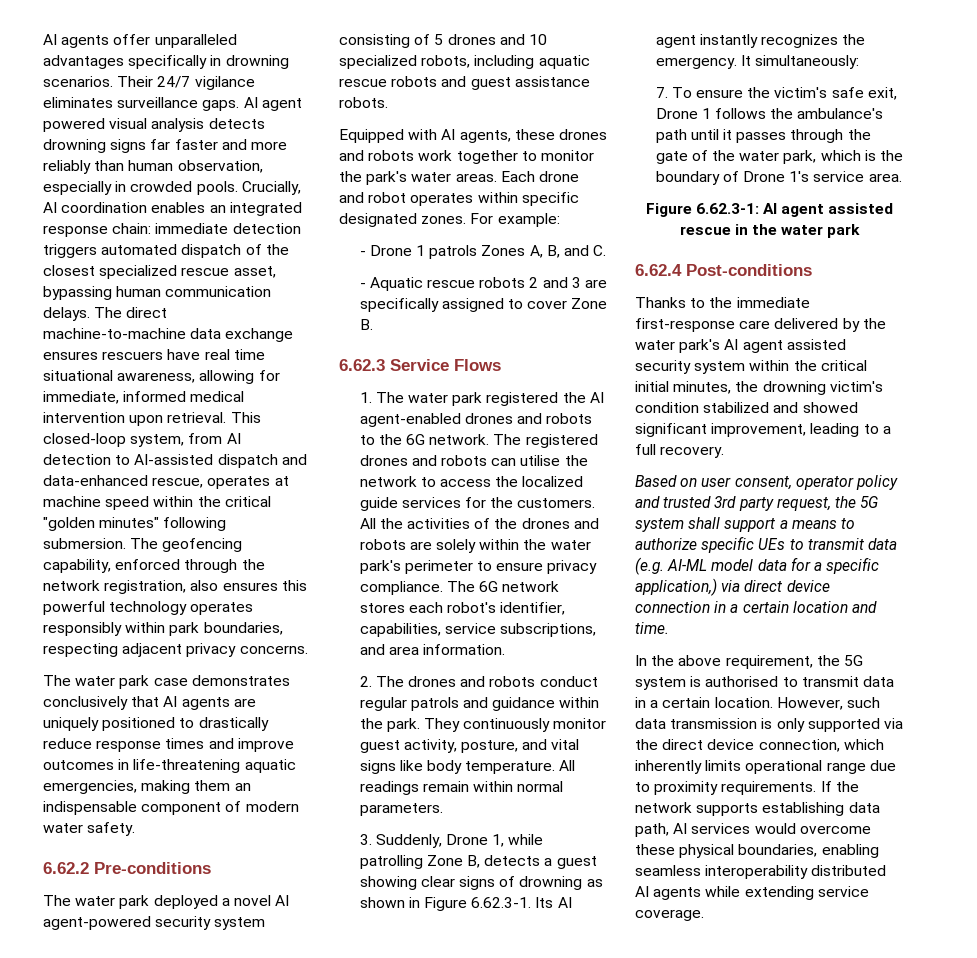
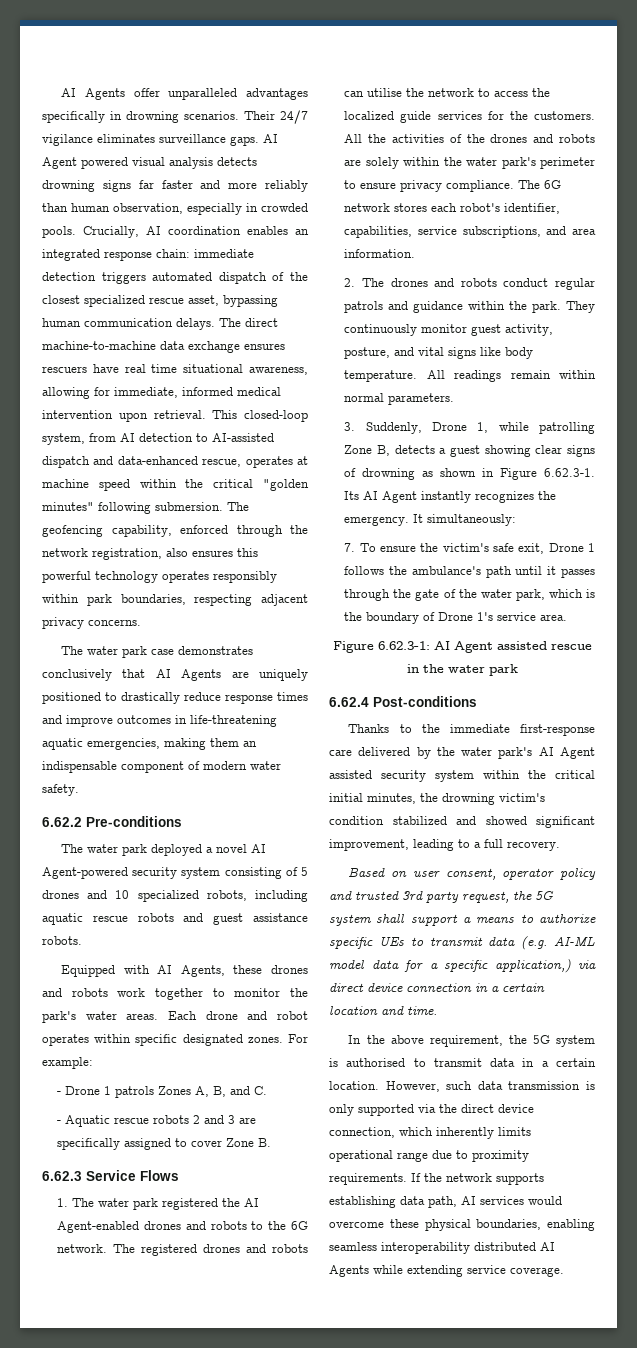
- AI agents offer unparalleled advantages specifically in drowning scenarios.
+ AI Agents offer unparalleled advantages specifically in drowning scenarios.
- AI agent powered visual analysis detects drowning signs far faster and more reliably than human observation, especially in crowded pools.
+ AI Agent powered visual analysis detects drowning signs far faster and more reliably than human observation, especially in crowded pools.
- The water park case demonstrates conclusively that AI agents are uniquely positioned to drastically reduce response times and improve outcomes in life-threatening aquatic emergencies, making them an indispensable component of modern water safety.
+ The water park case demonstrates conclusively that AI Agents are uniquely positioned to drastically reduce response times and improve outcomes in life-threatening aquatic emergencies, making them an indispensable component of modern water safety.
- The water park deployed a novel AI agent-powered security system consisting of 5 drones and 10 specialized robots, including aquatic rescue robots and guest assistance robots.
+ The water park deployed a novel AI Agent-powered security system consisting of 5 drones and 10 specialized robots, including aquatic rescue robots and guest assistance robots.
- Equipped with AI agents, these drones and robots work together to monitor the park's water areas.
+ Equipped with AI Agents, these drones and robots work together to monitor the park's water areas.
- 1. The water park registered the AI agent-enabled drones and robots to the 6G network.
+ 1. The water park registered the AI Agent-enabled drones and robots to the 6G network.
- 3. Suddenly, Drone 1, while patrolling Zone B, detects a guest showing clear signs of drowning as shown in Figure 6.62.3-1. Its AI agent instantly recognizes the emergency.
+ 3. Suddenly, Drone 1, while patrolling Zone B, detects a guest showing clear signs of drowning as shown in Figure 6.62.3-1. Its AI Agent instantly recognizes the emergency.
- Figure 6.62.3-1: AI agent assisted rescue in the water park
+ Figure 6.62.3-1: AI Agent assisted rescue in the water park
- Thanks to the immediate first-response care delivered by the water park's AI agent assisted security system within the critical initial minutes, the drowning victim's condition stabilized and showed significant improvement, leading to a full recovery.
+ Thanks to the immediate first-response care delivered by the water park's AI Agent assisted security system within the critical initial minutes, the drowning victim's condition stabilized and showed significant improvement, leading to a full recovery.
- If the network supports establishing data path, AI services would overcome these physical boundaries, enabling seamless interoperability distributed AI agents while extending service coverage.
+ If the network supports establishing data path, AI services would overcome these physical boundaries, enabling seamless interoperability distributed AI Agents while extending service coverage.

